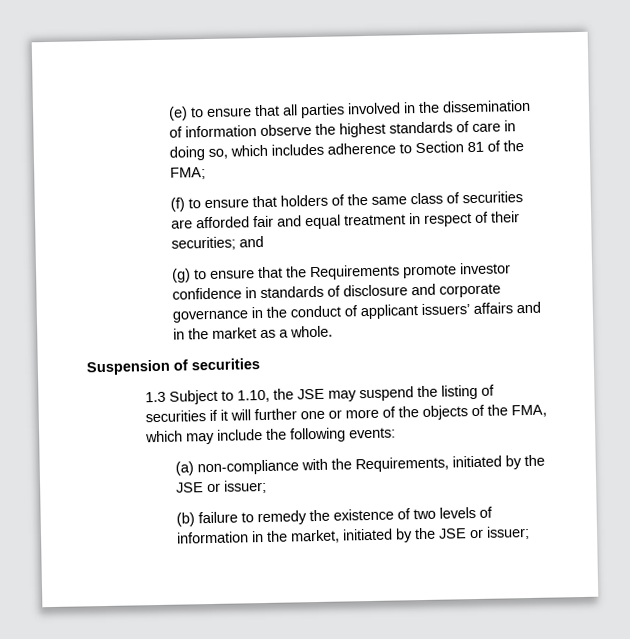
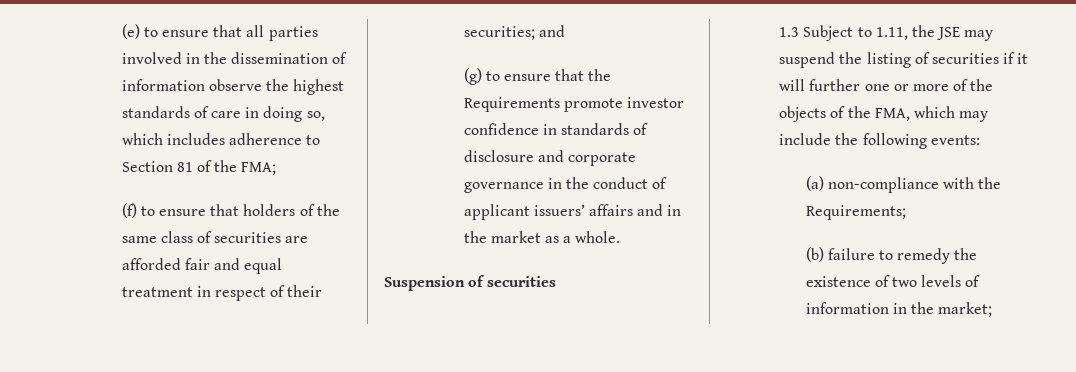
- 1.3 Subject to 1.10, the JSE may suspend the listing of securities if it will further one or more of the objects of the FMA, which may include the following events:
+ 1.3 Subject to 1.11, the JSE may suspend the listing of securities if it will further one or more of the objects of the FMA, which may include the following events:
- (a) non-compliance with the Requirements, initiated by the JSE or issuer;
+ (a) non-compliance with the Requirements;
- (b) failure to remedy the existence of two levels of information in the market, initiated by the JSE or issuer;
+ (b) failure to remedy the existence of two levels of information in the market;

